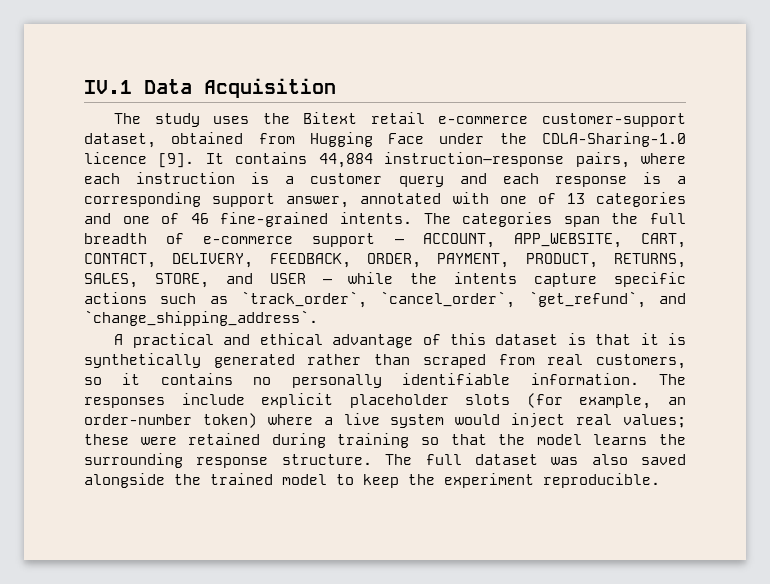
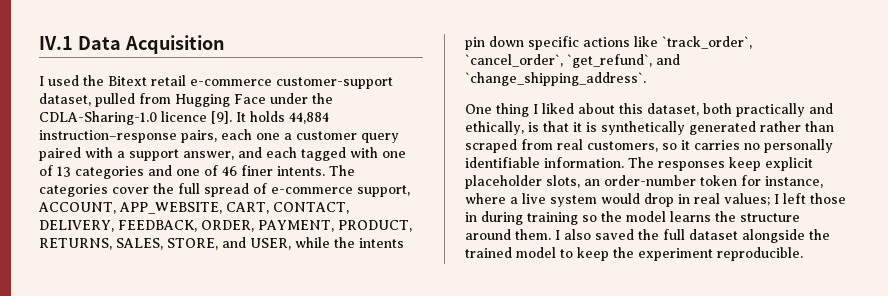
- The study uses the Bitext retail e-commerce customer-support dataset, obtained from Hugging Face under the CDLA-Sharing-1.0 licence [9].
+ I used the Bitext retail e-commerce customer-support dataset, pulled from Hugging Face under the CDLA-Sharing-1.0 licence [9].
- It contains 44,884 instruction–response pairs, where each instruction is a customer query and each response is a corresponding support answer, annotated with one of 13 categories and one of 46 fine-grained intents.
+ It holds 44,884 instruction–response pairs, each one a customer query paired with a support answer, and each tagged with one of 13 categories and one of 46 finer intents.
- The categories span the full breadth of e-commerce support — ACCOUNT, APP_WEBSITE, CART, CONTACT, DELIVERY, FEEDBACK, ORDER, PAYMENT, PRODUCT, RETURNS, SALES, STORE, and USER — while the intents capture specific actions such as `track_order`, `cancel_order`, `get_refund`, and `change_shipping_address`.
+ The categories cover the full spread of e-commerce support, ACCOUNT, APP_WEBSITE, CART, CONTACT, DELIVERY, FEEDBACK, ORDER, PAYMENT, PRODUCT, RETURNS, SALES, STORE, and USER, while the intents pin down specific actions like `track_order`, `cancel_order`, `get_refund`, and `change_shipping_address`.
- A practical and ethical advantage of this dataset is that it is synthetically generated rather than scraped from real customers, so it contains no personally identifiable information.
+ One thing I liked about this dataset, both practically and ethically, is that it is synthetically generated rather than scraped from real customers, so it carries no personally identifiable information.
- The responses include explicit placeholder slots (for example, an order-number token) where a live system would inject real values; these were retained during training so that the model learns the surrounding response structure. The full dataset was also saved alongside the trained model to keep the experiment reproducible.
+ The responses keep explicit placeholder slots, an order-number token for instance, where a live system would drop in real values; I left those in during training so the model learns the structure around them. I also saved the full dataset alongside the trained model to keep the experiment reproducible.

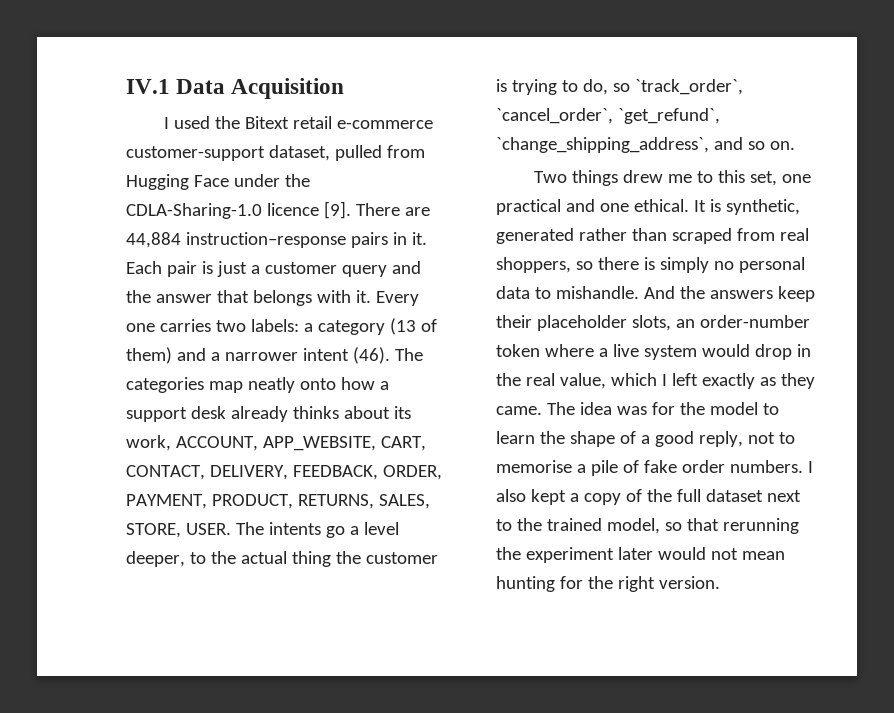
- It holds 44,884 instruction–response pairs, each one a customer query paired with a support answer, and each tagged with one of 13 categories and one of 46 finer intents. The categories cover the full spread of e-commerce support, ACCOUNT, APP_WEBSITE, CART, CONTACT, DELIVERY, FEEDBACK, ORDER, PAYMENT, PRODUCT, RETURNS, SALES, STORE, and USER, while the intents pin down specific actions like `track_order`, `cancel_order`, `get_refund`, and `change_shipping_address`.
- One thing I liked about this dataset, both practically and ethically, is that it is synthetically generated rather than scraped from real customers, so it carries no personally identifiable information. The responses keep explicit placeholder slots, an order-number token for instance, where a live system would drop in real values; I left those in during training so the model learns the structure around them. I also saved the full dataset alongside the trained model to keep the experiment reproducible.
+ There are 44,884 instruction–response pairs in it. Each pair is just a customer query and the answer that belongs with it. Every one carries two labels: a category (13 of them) and a narrower intent (46). The categories map neatly onto how a support desk already thinks about its work, ACCOUNT, APP_WEBSITE, CART, CONTACT, DELIVERY, FEEDBACK, ORDER, PAYMENT, PRODUCT, RETURNS, SALES, STORE, USER. The intents go a level deeper, to the actual thing the customer is trying to do, so `track_order`, `cancel_order`, `get_refund`, `change_shipping_address`, and so on.
+ Two things drew me to this set, one practical and one ethical. It is synthetic, generated rather than scraped from real shoppers, so there is simply no personal data to mishandle. And the answers keep their placeholder slots, an order-number token where a live system would drop in the real value, which I left exactly as they came. The idea was for the model to learn the shape of a good reply, not to memorise a pile of fake order numbers. I also kept a copy of the full dataset next to the trained model, so that rerunning the experiment later would not mean hunting for the right version.

